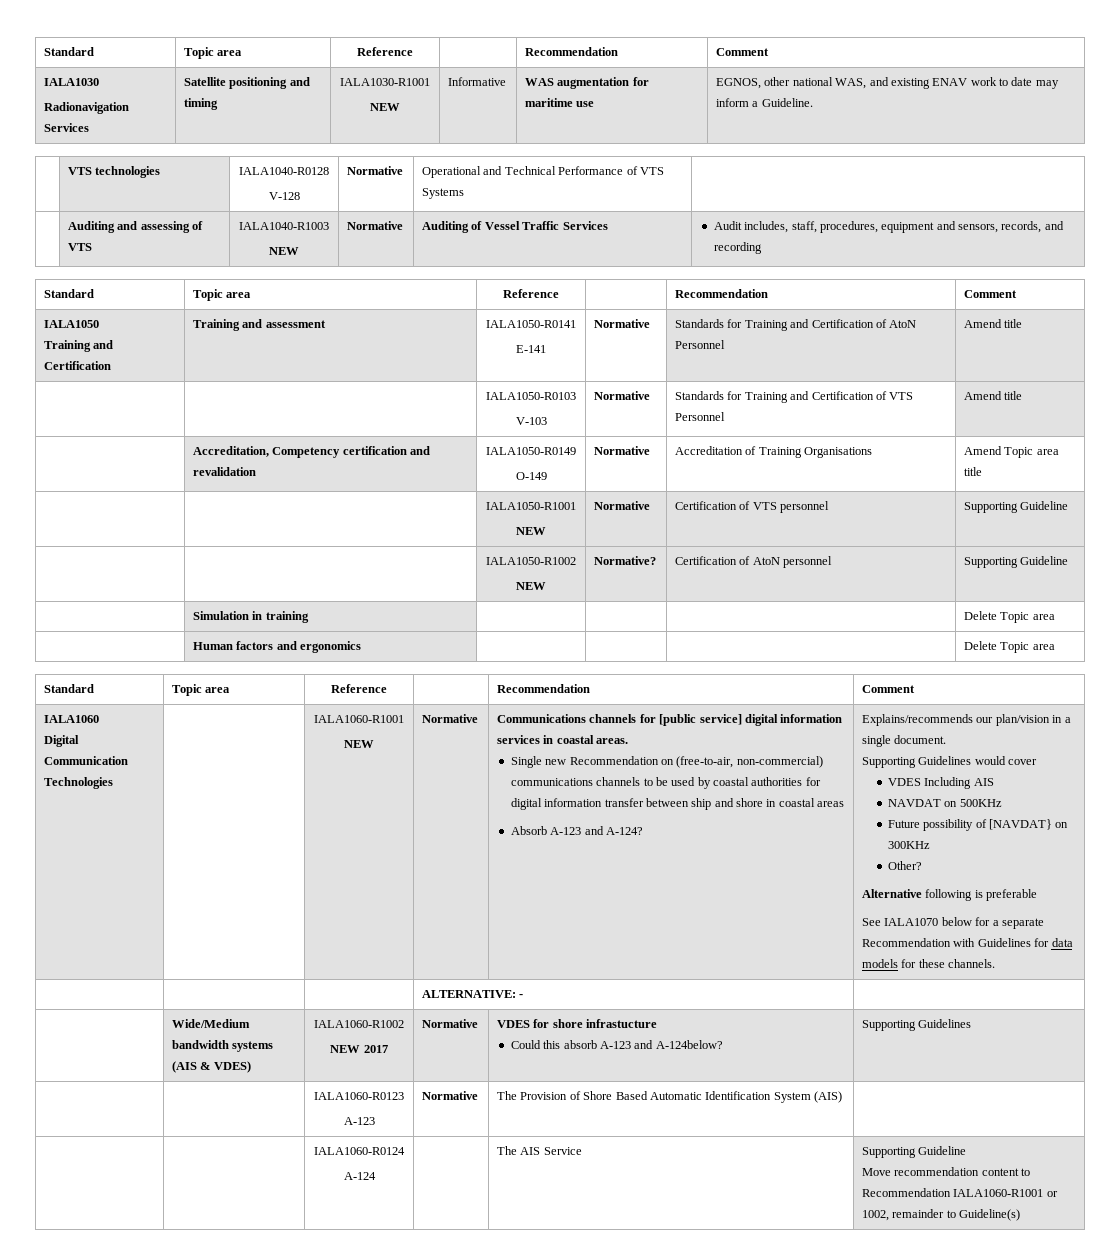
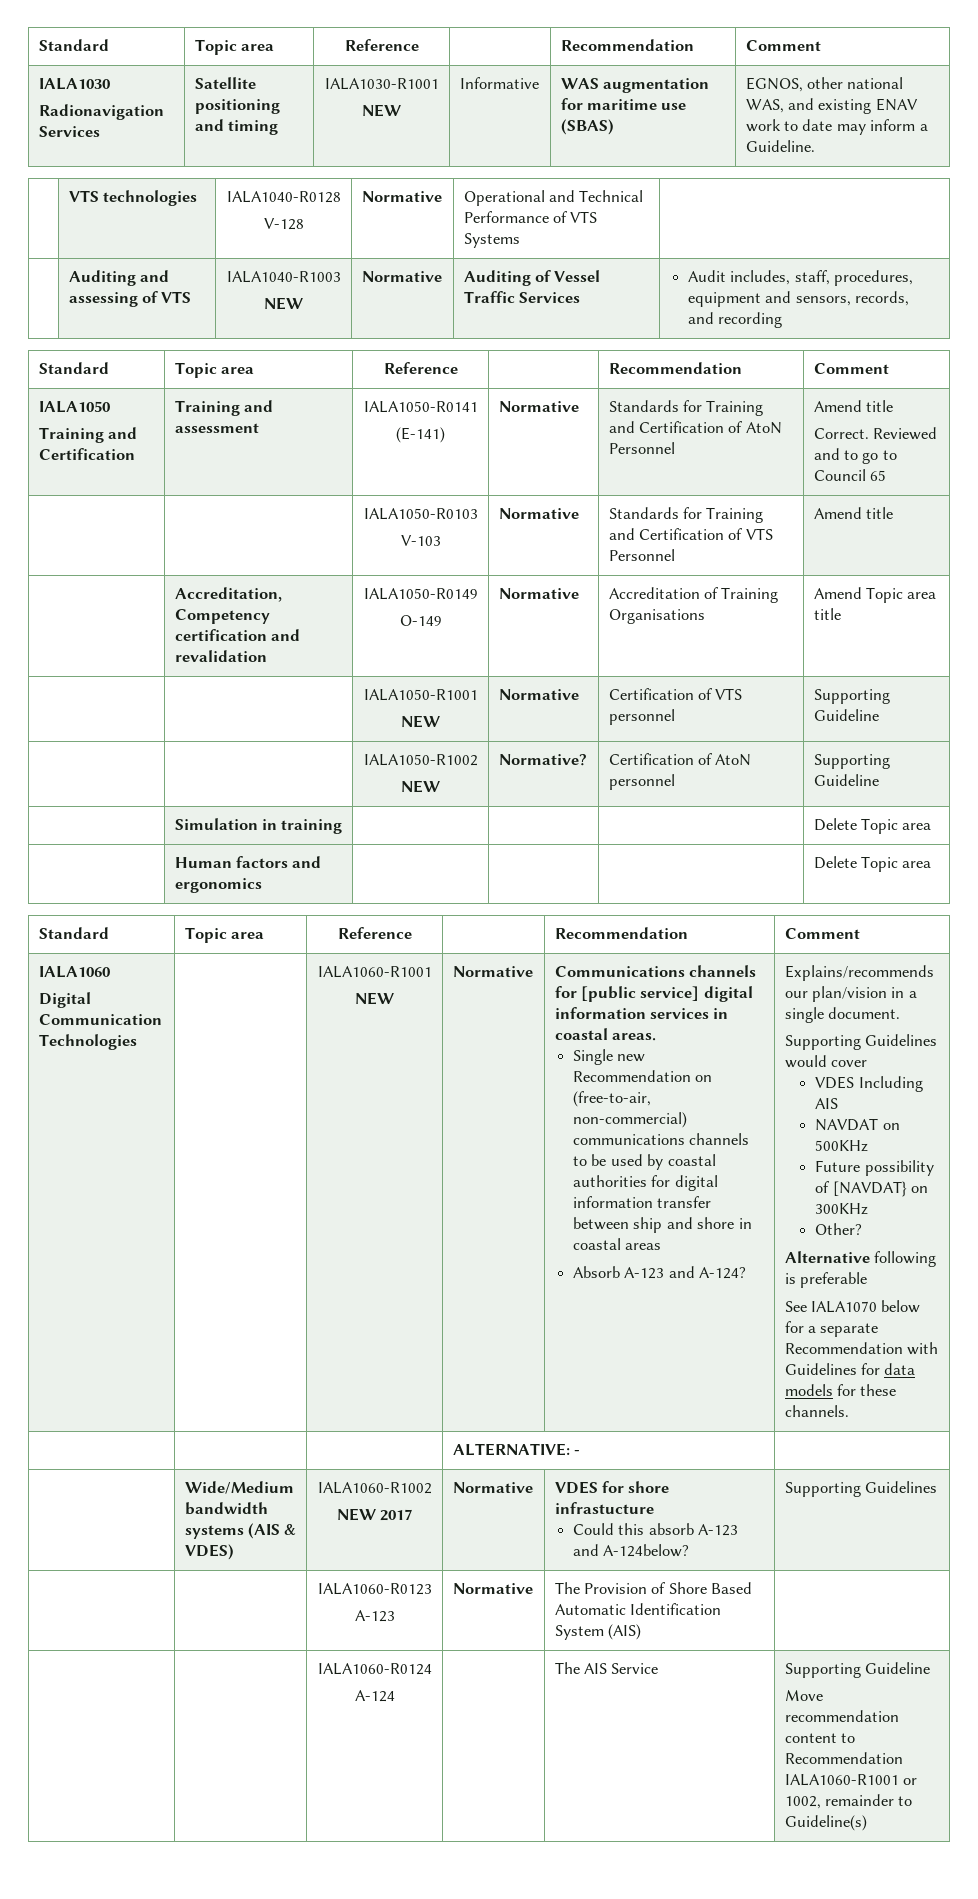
  IALA1030
  Radionavigation Services | Satellite positioning and timing | IALA1030-R1001
- NEW | Informative | WAS augmentation for maritime use | EGNOS, other national WAS, and existing ENAV work to date may inform a Guideline.
+ NEW | Informative | WAS augmentation for maritime use (SBAS) | EGNOS, other national WAS, and existing ENAV work to date may inform a Guideline.
  IALA1050
  Training and Certification | Training and assessment | IALA1050-R0141
- E-141 | Normative | Standards for Training and Certification of AtoN Personnel | Amend title
+ (E-141) | Normative | Standards for Training and Certification of AtoN Personnel | Amend title
+ Correct. Reviewed and to go to Council 65

